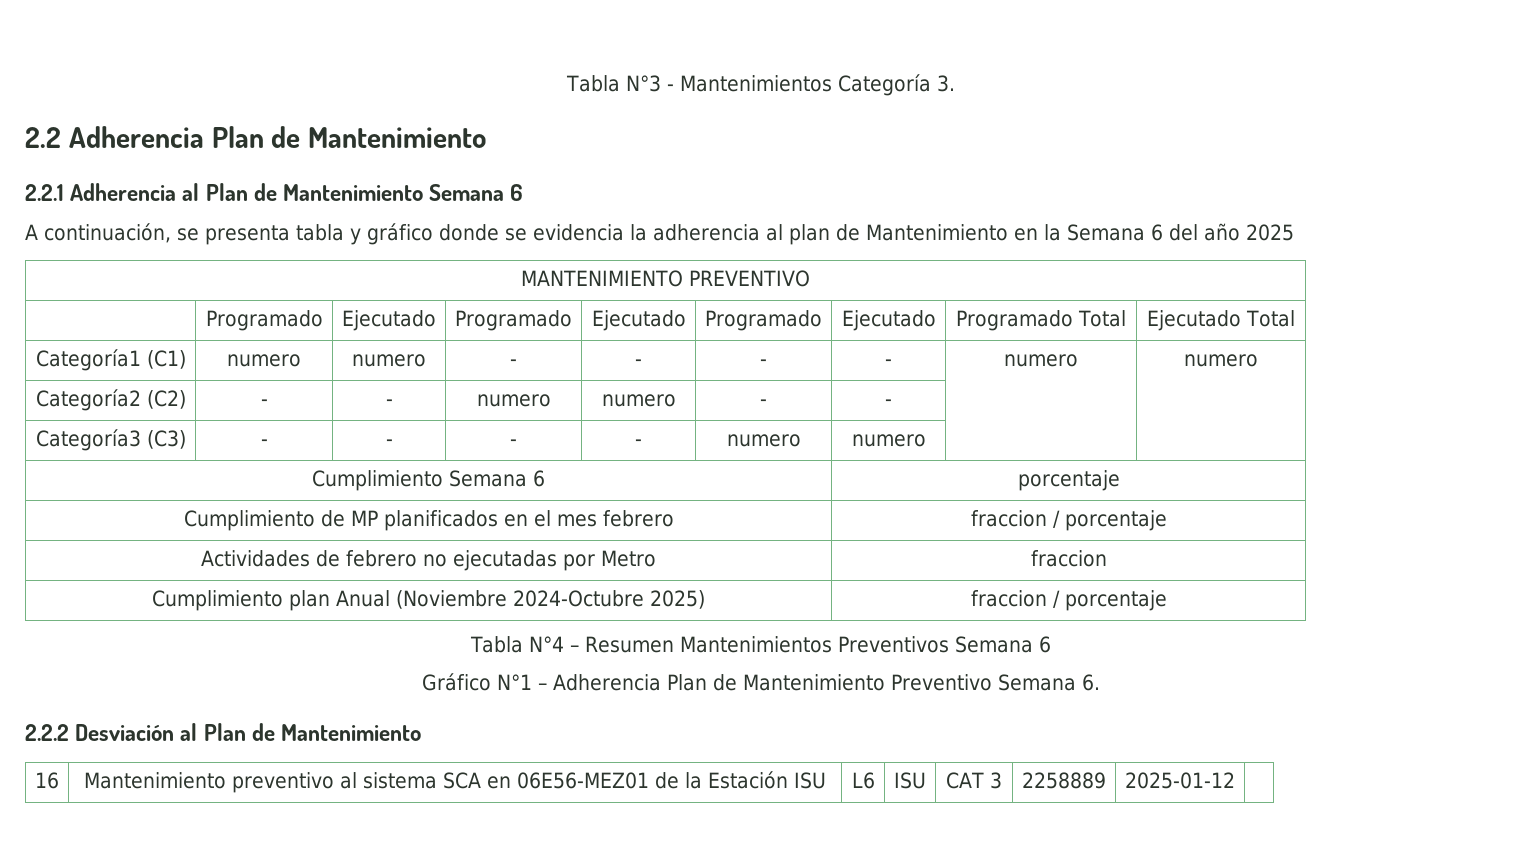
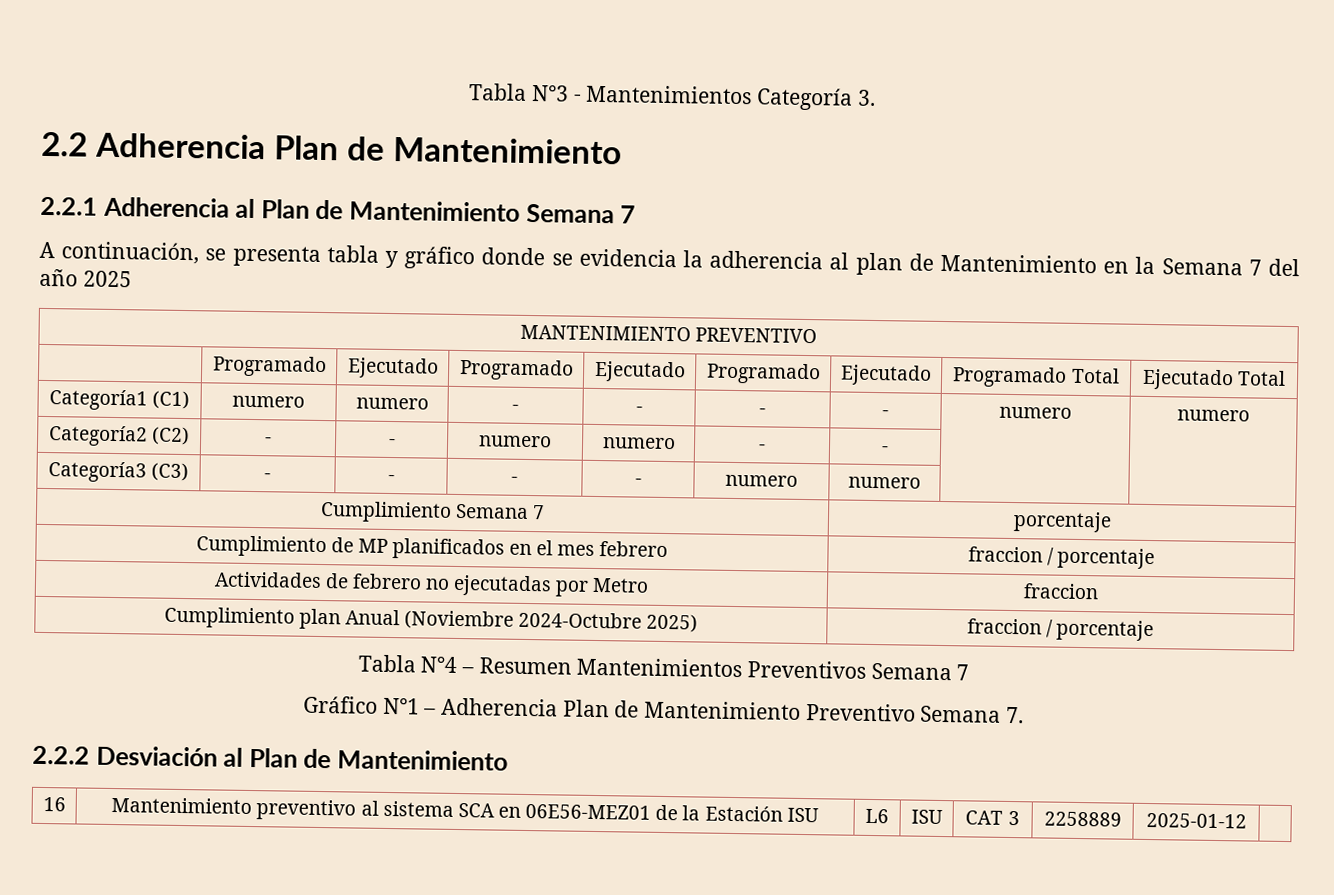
- 2.2.1 Adherencia al Plan de Mantenimiento Semana 6
+ 2.2.1 Adherencia al Plan de Mantenimiento Semana 7
- A continuación, se presenta tabla y gráfico donde se evidencia la adherencia al plan de Mantenimiento en la Semana 6 del año 2025
+ A continuación, se presenta tabla y gráfico donde se evidencia la adherencia al plan de Mantenimiento en la Semana 7 del año 2025
- Cumplimiento Semana 6 | porcentaje
+ Cumplimiento Semana 7 | porcentaje
- Tabla N°4 – Resumen Mantenimientos Preventivos Semana 6
+ Tabla N°4 – Resumen Mantenimientos Preventivos Semana 7
- Gráfico N°1 – Adherencia Plan de Mantenimiento Preventivo Semana 6.
+ Gráfico N°1 – Adherencia Plan de Mantenimiento Preventivo Semana 7.

